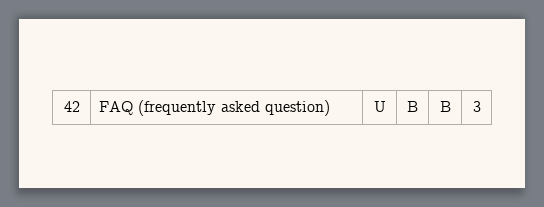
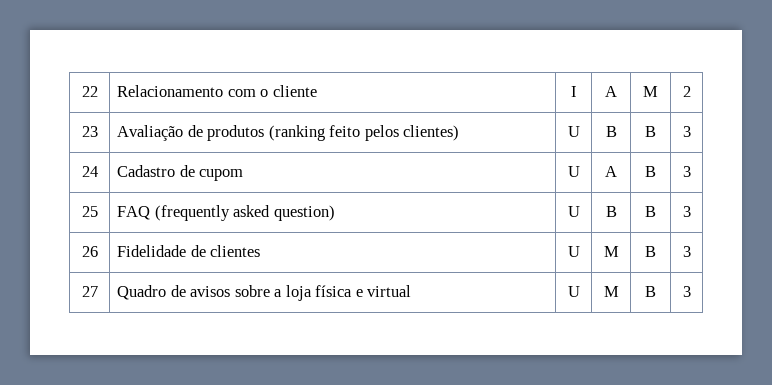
- 42 | FAQ (frequently asked question) | U | B | B | 3
+ 22 | Relacionamento com o cliente | I | A | M | 2
+ 23 | Avaliação de produtos (ranking feito pelos clientes) | U | B | B | 3
+ 24 | Cadastro de cupom | U | A | B | 3
+ 25 | FAQ (frequently asked question) | U | B | B | 3
+ 26 | Fidelidade de clientes | U | M | B | 3
+ 27 | Quadro de avisos sobre a loja física e virtual | U | M | B | 3

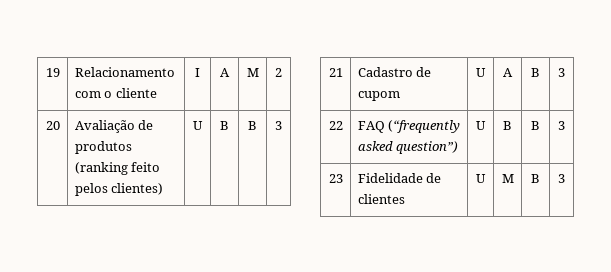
- 22 | Relacionamento com o cliente | I | A | M | 2
+ 19 | Relacionamento com o cliente | I | A | M | 2
- 23 | Avaliação de produtos (ranking feito pelos clientes) | U | B | B | 3
+ 20 | Avaliação de produtos (ranking feito pelos clientes) | U | B | B | 3
- 24 | Cadastro de cupom | U | A | B | 3
+ 21 | Cadastro de cupom | U | A | B | 3
- 25 | FAQ (frequently asked question) | U | B | B | 3
- 26 | Fidelidade de clientes | U | M | B | 3
+ 22 | FAQ (“frequently asked question”) | U | B | B | 3
+ 23 | Fidelidade de clientes | U | M | B | 3
- 27 | Quadro de avisos sobre a loja física e virtual | U | M | B | 3

